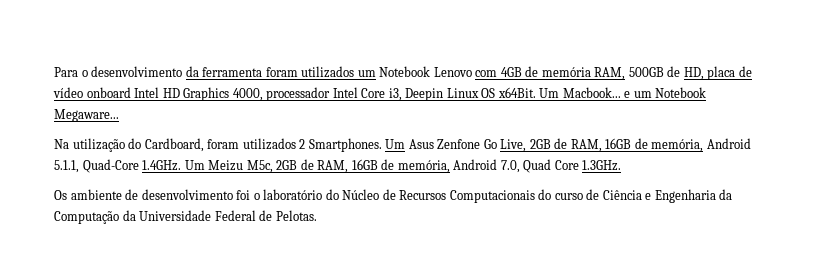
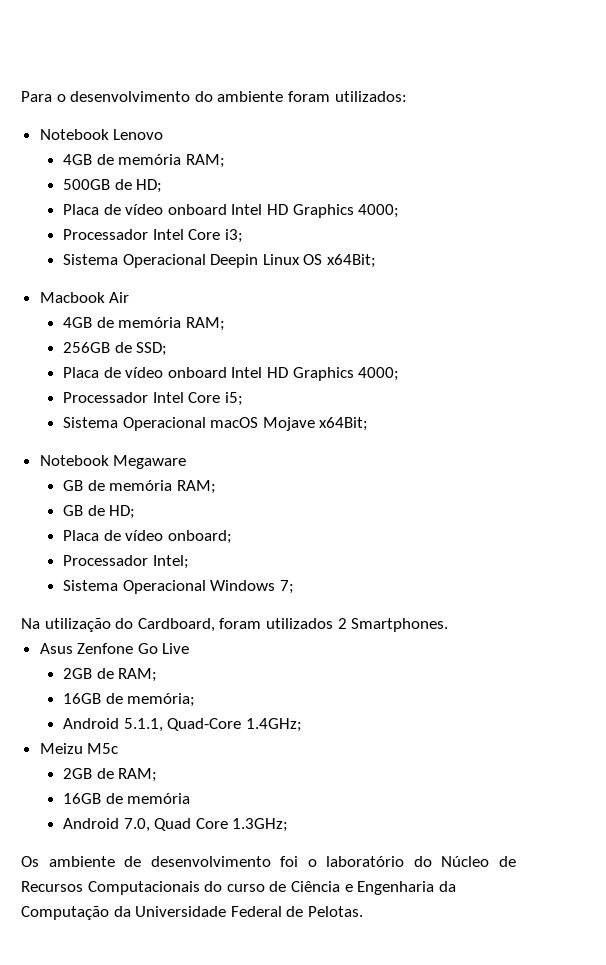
- Para o desenvolvimento da ferramenta foram utilizados um Notebook Lenovo com 4GB de memória RAM, 500GB de HD, placa de vídeo onboard Intel HD Graphics 4000, processador Intel Core i3, Deepin Linux OS x64Bit. Um Macbook... e um Notebook Megaware...
+ Para o desenvolvimento do ambiente foram utilizados:
+ Notebook Lenovo
+ 4GB de memória RAM;
+ 500GB de HD;
+ Placa de vídeo onboard Intel HD Graphics 4000;
+ Processador Intel Core i3;
+ Sistema Operacional Deepin Linux OS x64Bit;
+ Macbook Air
+ 4GB de memória RAM;
+ 256GB de SSD;
+ Placa de vídeo onboard Intel HD Graphics 4000;
+ Processador Intel Core i5;
+ Sistema Operacional macOS Mojave x64Bit;
+ Notebook Megaware
+ GB de memória RAM;
+ GB de HD;
+ Placa de vídeo onboard;
+ Processador Intel;
+ Sistema Operacional Windows 7;
- Na utilização do Cardboard, foram utilizados 2 Smartphones. Um Asus Zenfone Go Live, 2GB de RAM, 16GB de memória, Android 5.1.1, Quad-Core 1.4GHz. Um Meizu M5c, 2GB de RAM, 16GB de memória, Android 7.0, Quad Core 1.3GHz.
+ Na utilização do Cardboard, foram utilizados 2 Smartphones.
+ Asus Zenfone Go Live
+ 2GB de RAM;
+ 16GB de memória;
+ Android 5.1.1, Quad-Core 1.4GHz;
+ Meizu M5c
+ 2GB de RAM;
+ 16GB de memória
+ Android 7.0, Quad Core 1.3GHz;

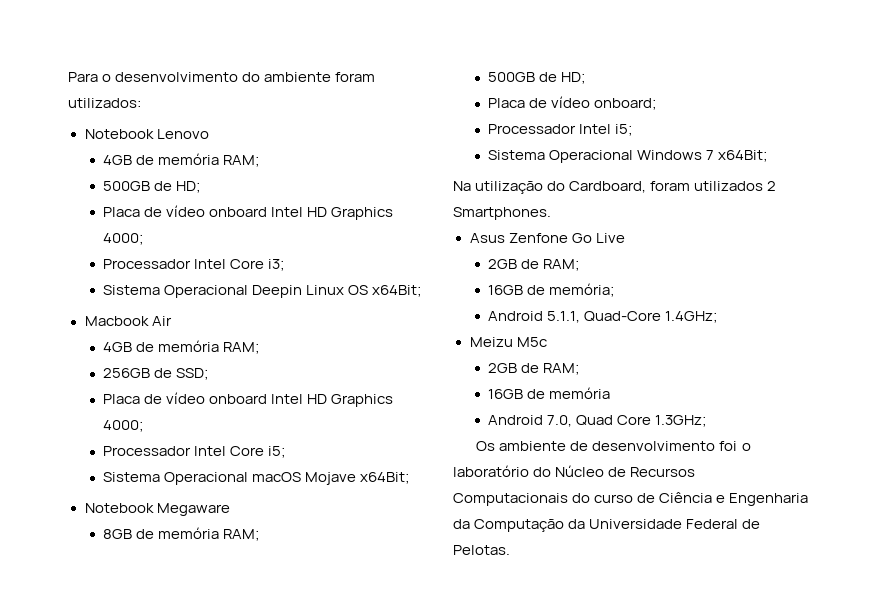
- GB de memória RAM;
- GB de HD;
+ 8GB de memória RAM;
+ 500GB de HD;
- Processador Intel;
+ Processador Intel i5;
- Sistema Operacional Windows 7;
+ Sistema Operacional Windows 7 x64Bit;

